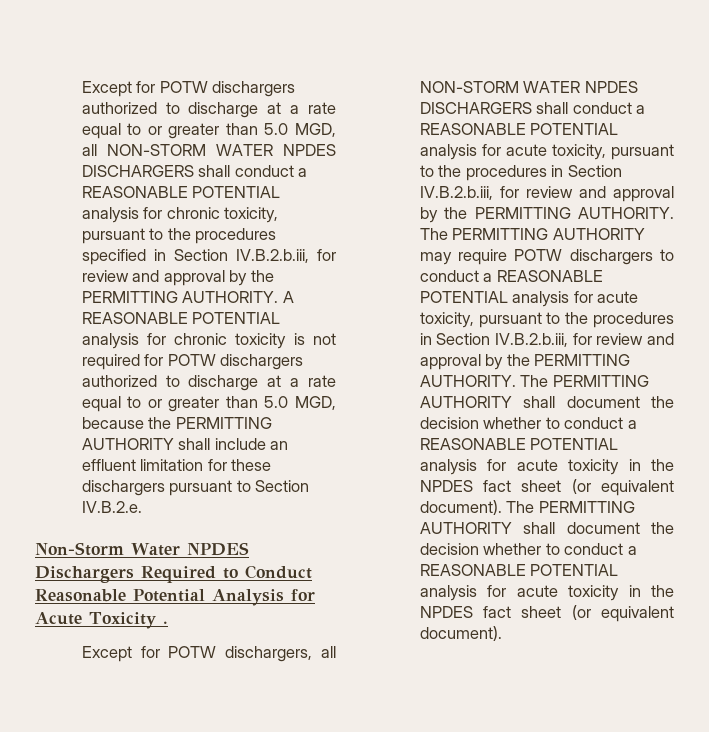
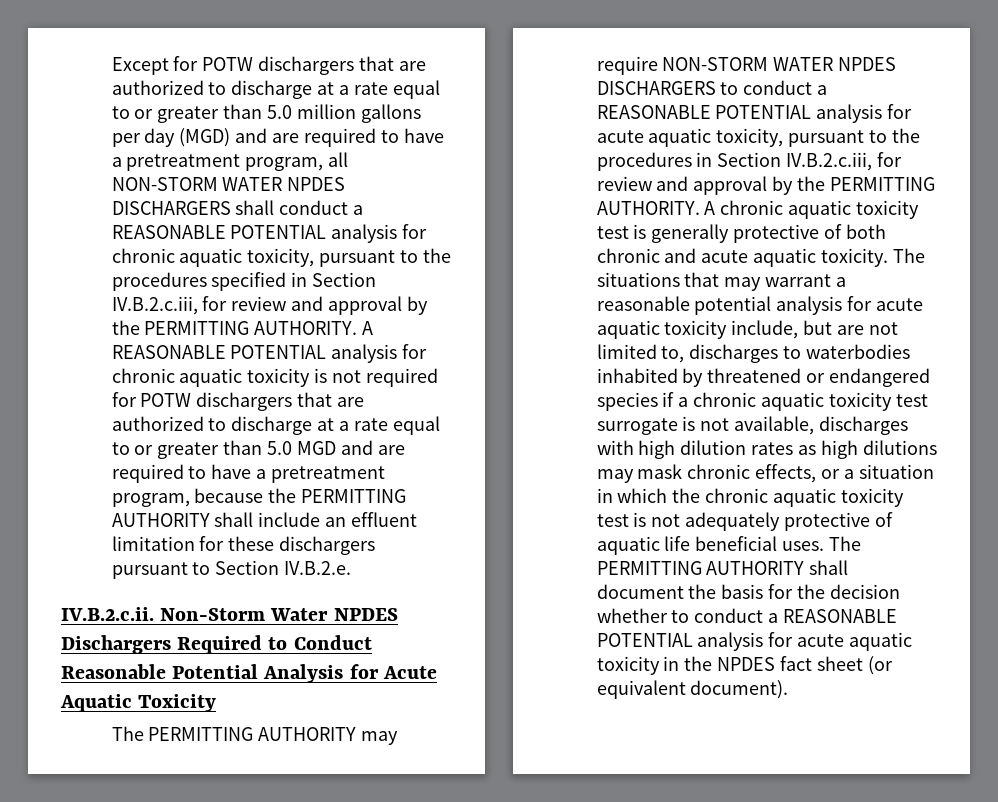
- Except for POTW dischargers authorized to discharge at a rate equal to or greater than 5.0 MGD, all NON-STORM WATER NPDES DISCHARGERS shall conduct a REASONABLE POTENTIAL analysis for chronic toxicity, pursuant to the procedures specified in Section IV.B.2.b.iii, for review and approval by the PERMITTING AUTHORITY.
+ Except for POTW dischargers that are authorized to discharge at a rate equal to or greater than 5.0 million gallons per day (MGD) and are required to have a pretreatment program, all NON-STORM WATER NPDES DISCHARGERS shall conduct a REASONABLE POTENTIAL analysis for chronic aquatic toxicity, pursuant to the procedures specified in Section IV.B.2.c.iii, for review and approval by the PERMITTING AUTHORITY.
- A REASONABLE POTENTIAL analysis for chronic toxicity is not required for POTW dischargers authorized to discharge at a rate equal to or greater than 5.0 MGD, because the PERMITTING AUTHORITY shall include an effluent limitation for these dischargers pursuant to Section IV.B.2.e.
+ A REASONABLE POTENTIAL analysis for chronic aquatic toxicity is not required for POTW dischargers that are authorized to discharge at a rate equal to or greater than 5.0 MGD and are required to have a pretreatment program, because the PERMITTING AUTHORITY shall include an effluent limitation for these dischargers pursuant to Section IV.B.2.e.
- Non-Storm Water NPDES Dischargers Required to Conduct Reasonable Potential Analysis for Acute Toxicity .
- Except for POTW dischargers, all NON-STORM WATER NPDES DISCHARGERS shall conduct a REASONABLE POTENTIAL analysis for acute toxicity, pursuant to the procedures in Section IV.B.2.b.iii, for review and approval by the PERMITTING AUTHORITY. The PERMITTING AUTHORITY may require POTW dischargers to conduct a REASONABLE POTENTIAL analysis for acute toxicity, pursuant to the procedures in Section IV.B.2.b.iii, for review and approval by the PERMITTING AUTHORITY. The PERMITTING AUTHORITY shall document the decision whether to conduct a REASONABLE POTENTIAL analysis for acute toxicity in the NPDES fact sheet (or equivalent document). The PERMITTING AUTHORITY shall document the decision whether to conduct a REASONABLE POTENTIAL analysis for acute toxicity in the NPDES fact sheet (or equivalent document).
+ IV.B.2.c.ii. Non-Storm Water NPDES Dischargers Required to Conduct Reasonable Potential Analysis for Acute Aquatic Toxicity
+ The PERMITTING AUTHORITY may require NON-STORM WATER NPDES DISCHARGERS to conduct a REASONABLE POTENTIAL analysis for acute aquatic toxicity, pursuant to the procedures in Section IV.B.2.c.iii, for review and approval by the PERMITTING AUTHORITY. A chronic aquatic toxicity test is generally protective of both chronic and acute aquatic toxicity. The situations that may warrant a reasonable potential analysis for acute aquatic toxicity include, but are not limited to, discharges to waterbodies inhabited by threatened or endangered species if a chronic aquatic toxicity test surrogate is not available, discharges with high dilution rates as high dilutions may mask chronic effects, or a situation in which the chronic aquatic toxicity test is not adequately protective of aquatic life beneficial uses. The PERMITTING AUTHORITY shall document the basis for the decision whether to conduct a REASONABLE POTENTIAL analysis for acute aquatic toxicity in the NPDES fact sheet (or equivalent document).

